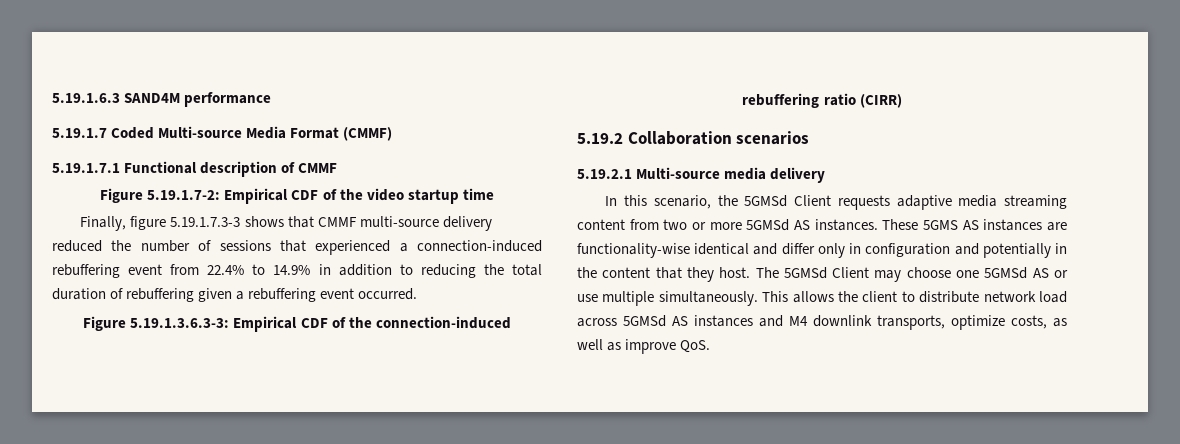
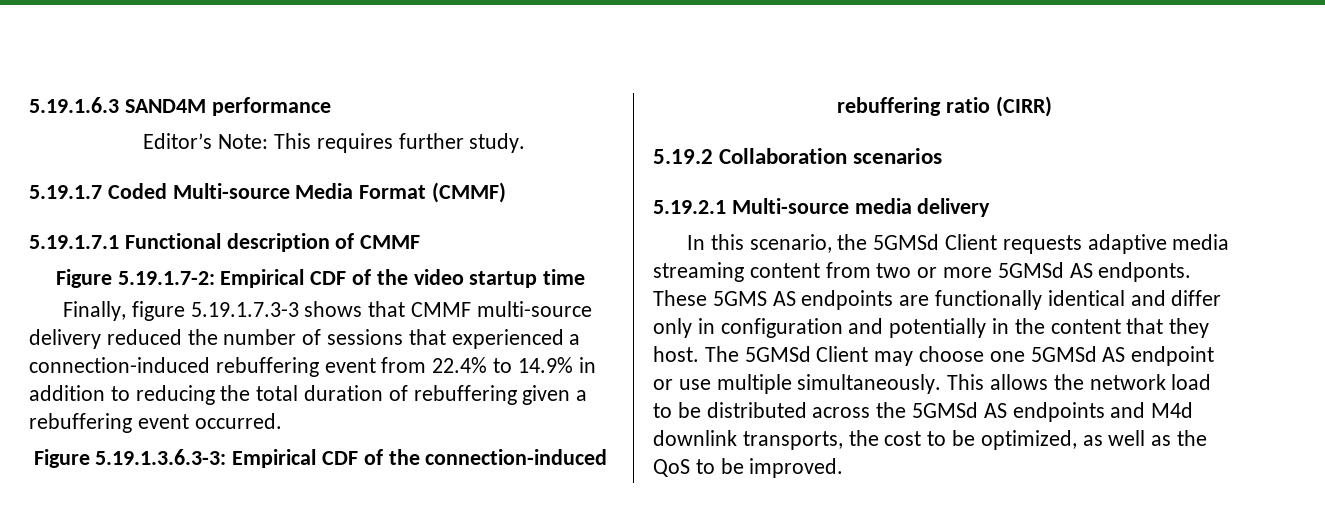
+ Editor’s Note: This requires further study.
- In this scenario, the 5GMSd Client requests adaptive media streaming content from two or more 5GMSd AS instances.
+ In this scenario, the 5GMSd Client requests adaptive media streaming content from two or more 5GMSd AS endponts.
- These 5GMS AS instances are functionality-wise identical and differ only in configuration and potentially in the content that they host.
+ These 5GMS AS endpoints are functionally identical and differ only in configuration and potentially in the content that they host.
- The 5GMSd Client may choose one 5GMSd AS or use multiple simultaneously.
+ The 5GMSd Client may choose one 5GMSd AS endpoint or use multiple simultaneously.
- This allows the client to distribute network load across 5GMSd AS instances and M4 downlink transports, optimize costs, as well as improve QoS.
+ This allows the network load to be distributed across the 5GMSd AS endpoints and M4d downlink transports, the cost to be optimized, as well as the QoS to be improved.

